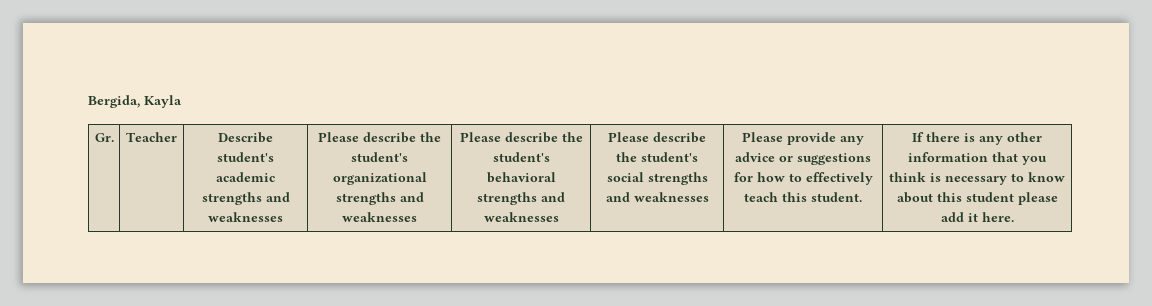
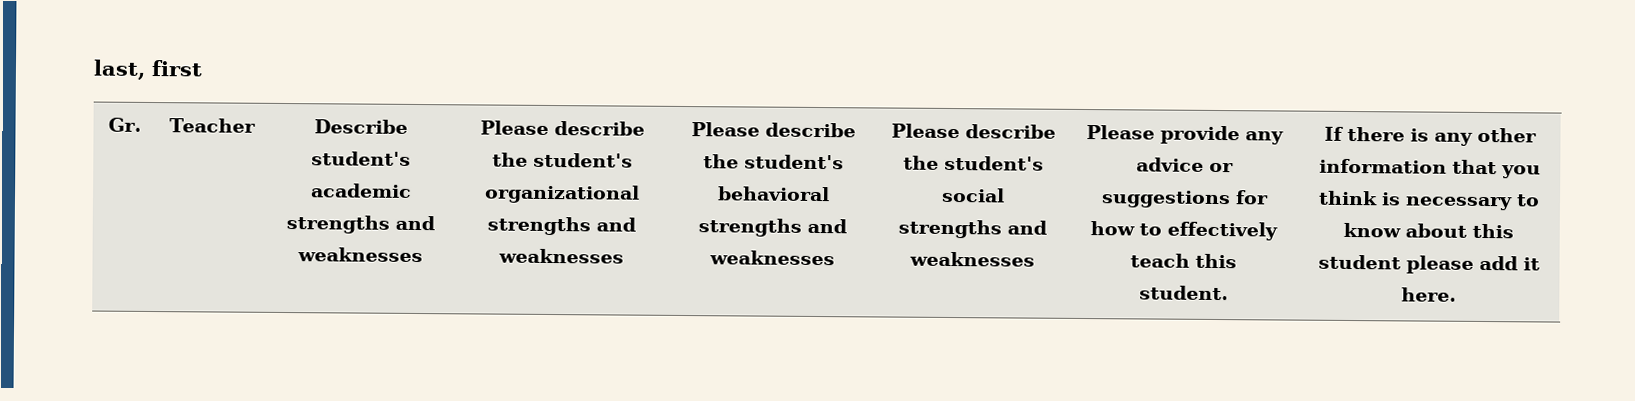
- Bergida, Kayla
+ last, first

